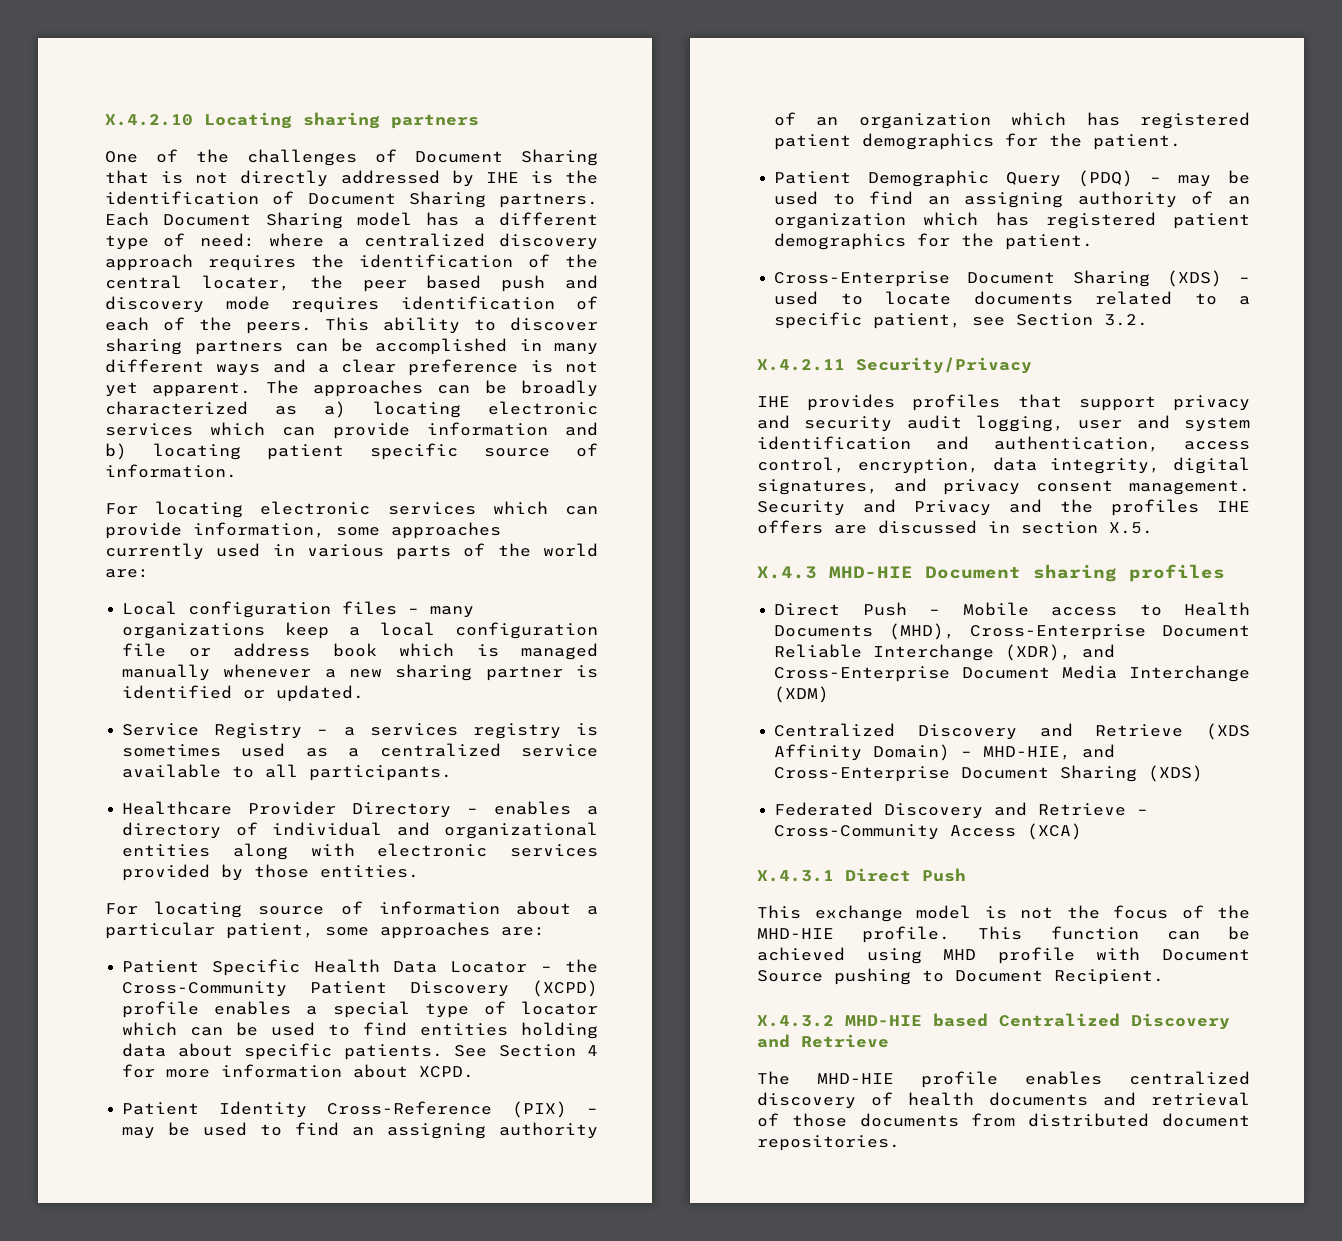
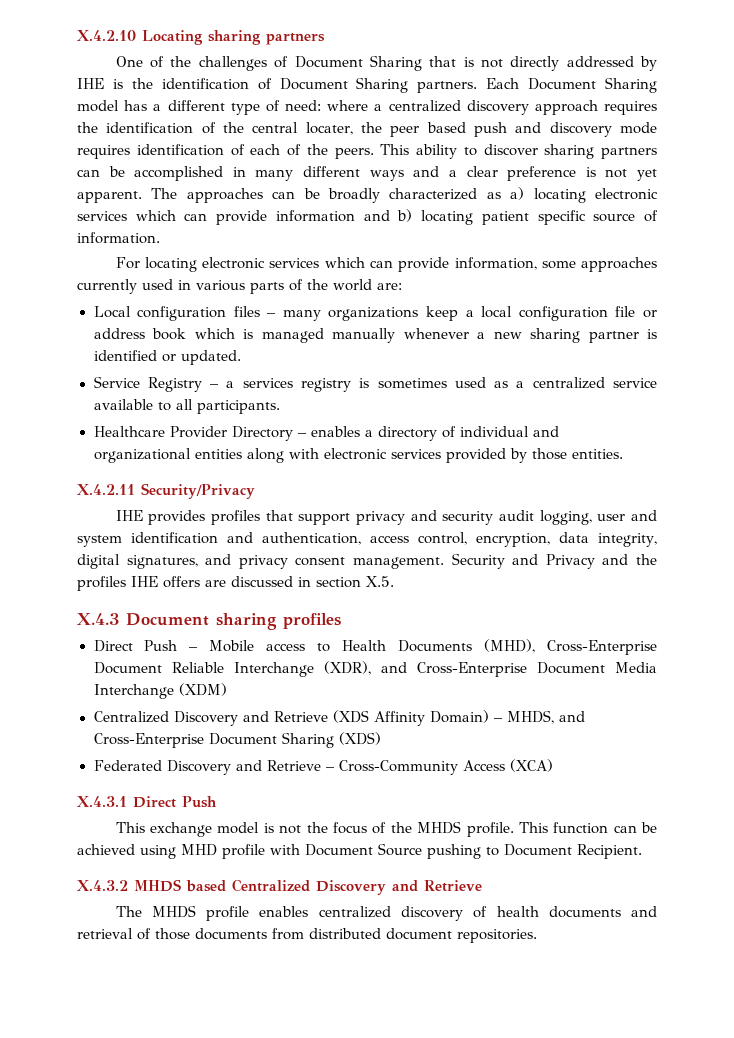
- For locating source of information about a particular patient, some approaches are:
- Patient Specific Health Data Locator – the Cross-Community Patient Discovery (XCPD) profile enables a special type of locator which can be used to find entities holding data about specific patients. See Section 4 for more information about XCPD.
- Patient Identity Cross-Reference (PIX) – may be used to find an assigning authority of an organization which has registered patient demographics for the patient.
- Patient Demographic Query (PDQ) – may be used to find an assigning authority of an organization which has registered patient demographics for the patient.
- Cross-Enterprise Document Sharing (XDS) – used to locate documents related to a specific patient, see Section 3.2.
- X.4.3 MHD-HIE Document sharing profiles
+ X.4.3 Document sharing profiles
- Centralized Discovery and Retrieve (XDS Affinity Domain) – MHD-HIE, and Cross-Enterprise Document Sharing (XDS)
+ Centralized Discovery and Retrieve (XDS Affinity Domain) – MHDS, and Cross-Enterprise Document Sharing (XDS)
- This exchange model is not the focus of the MHD-HIE profile.
+ This exchange model is not the focus of the MHDS profile.
- X.4.3.2 MHD-HIE based Centralized Discovery and Retrieve
+ X.4.3.2 MHDS based Centralized Discovery and Retrieve
- The MHD-HIE profile enables centralized discovery of health documents and retrieval of those documents from distributed document repositories.
+ The MHDS profile enables centralized discovery of health documents and retrieval of those documents from distributed document repositories.

